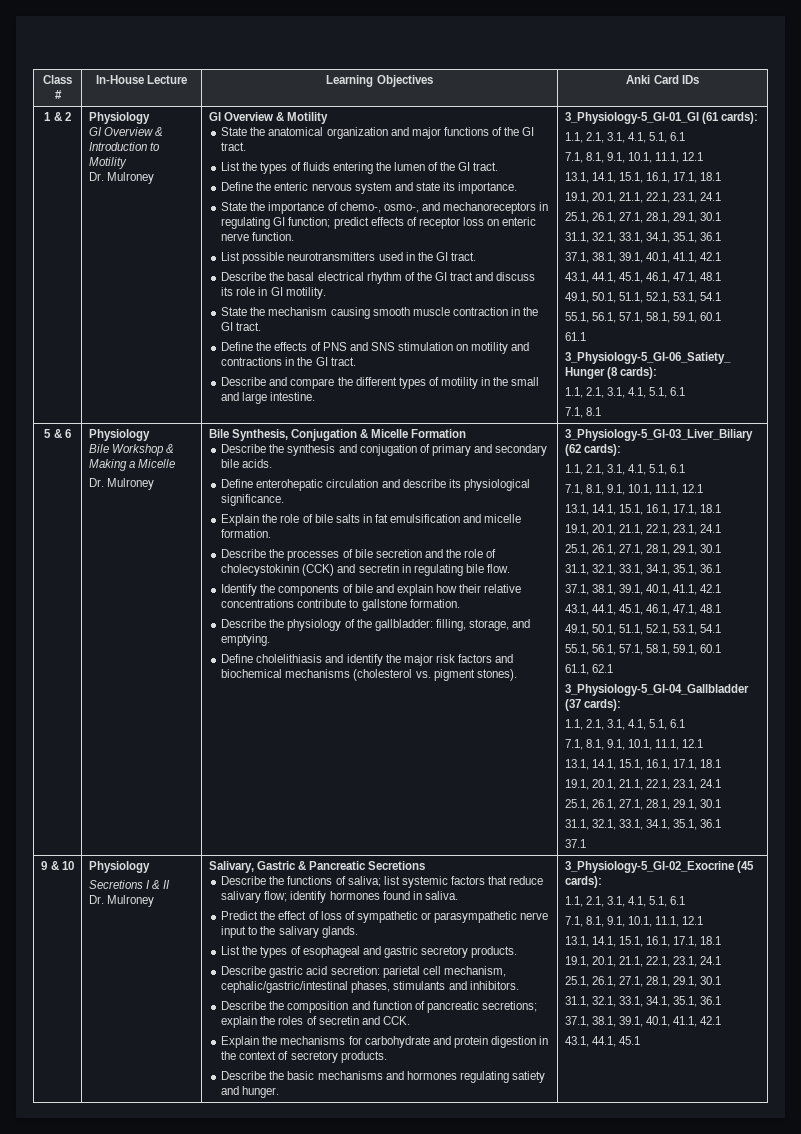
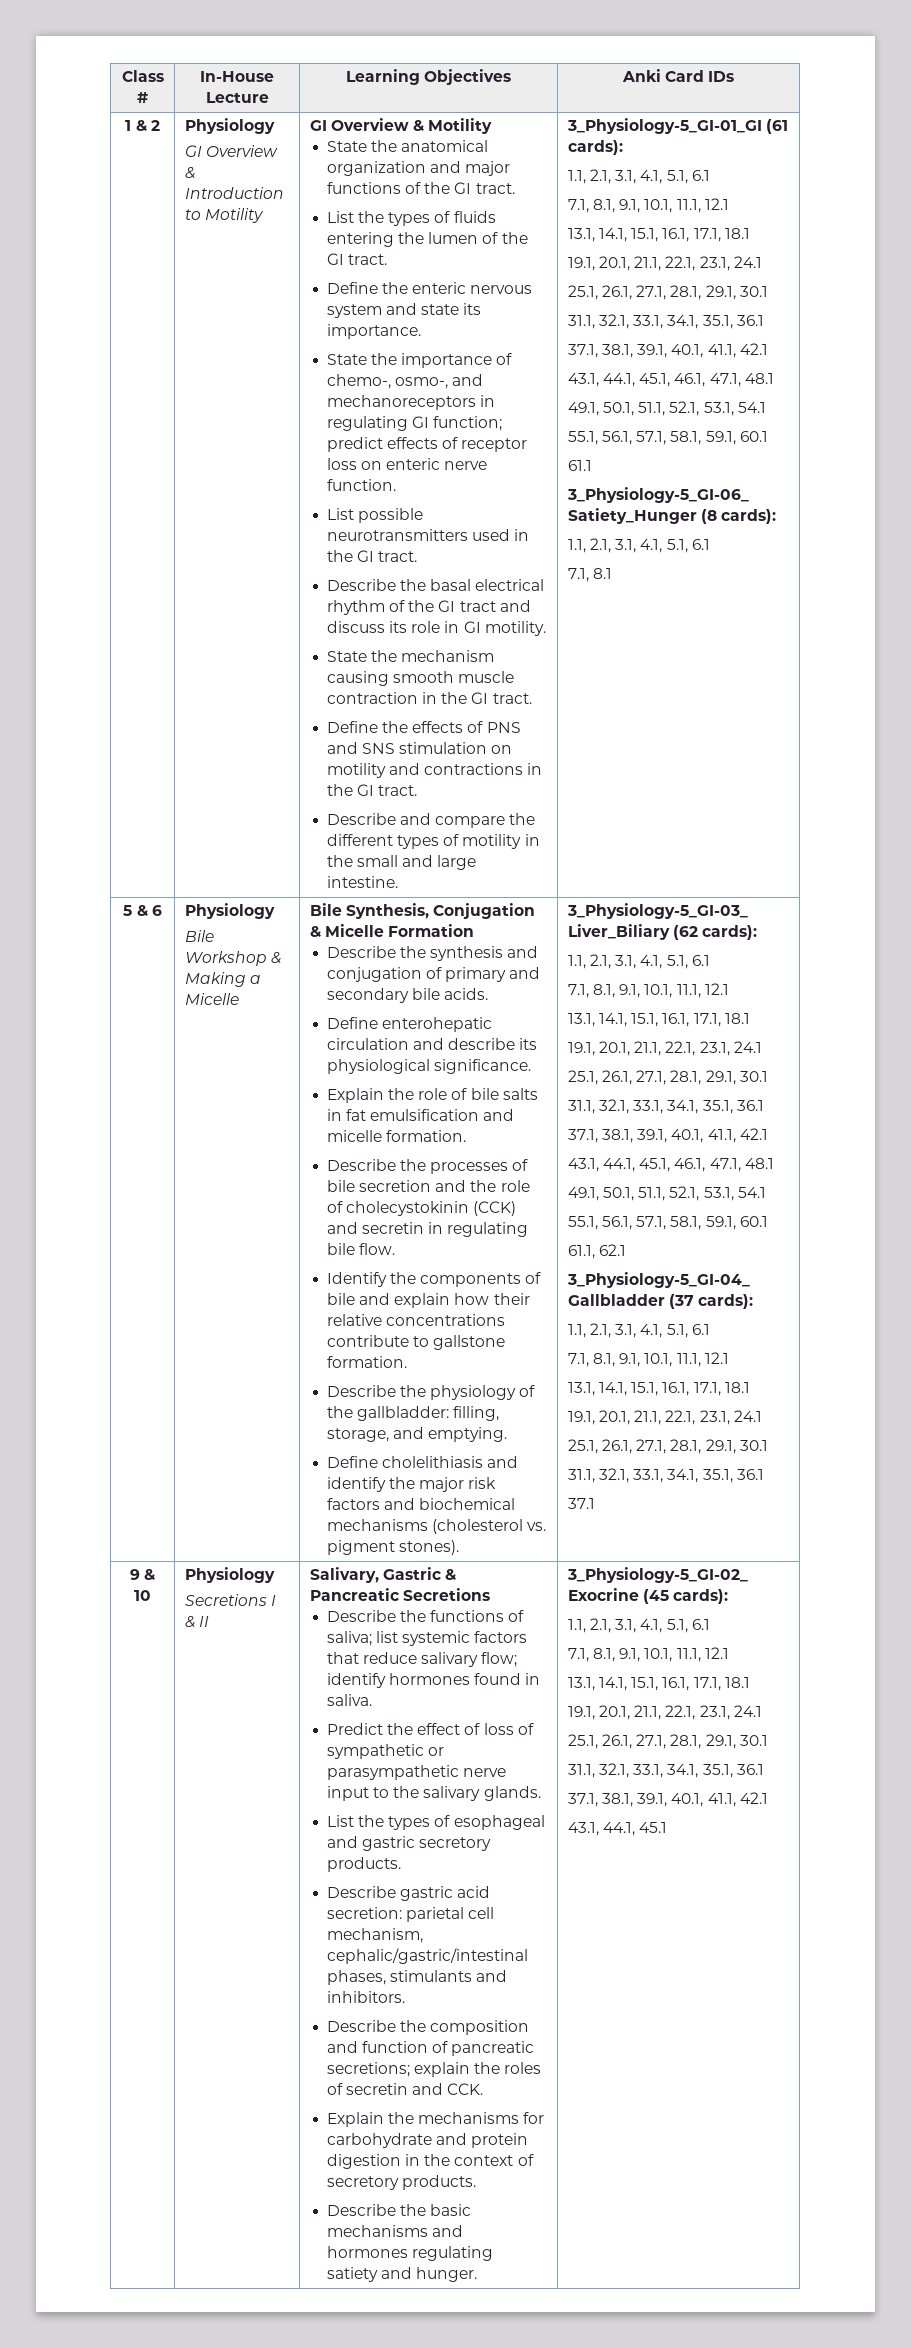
  GI Overview & Introduction to Motility
- Dr. Mulroney
  Bile Workshop & Making a Micelle
- Dr. Mulroney
  Secretions I & II
- Dr. Mulroney

